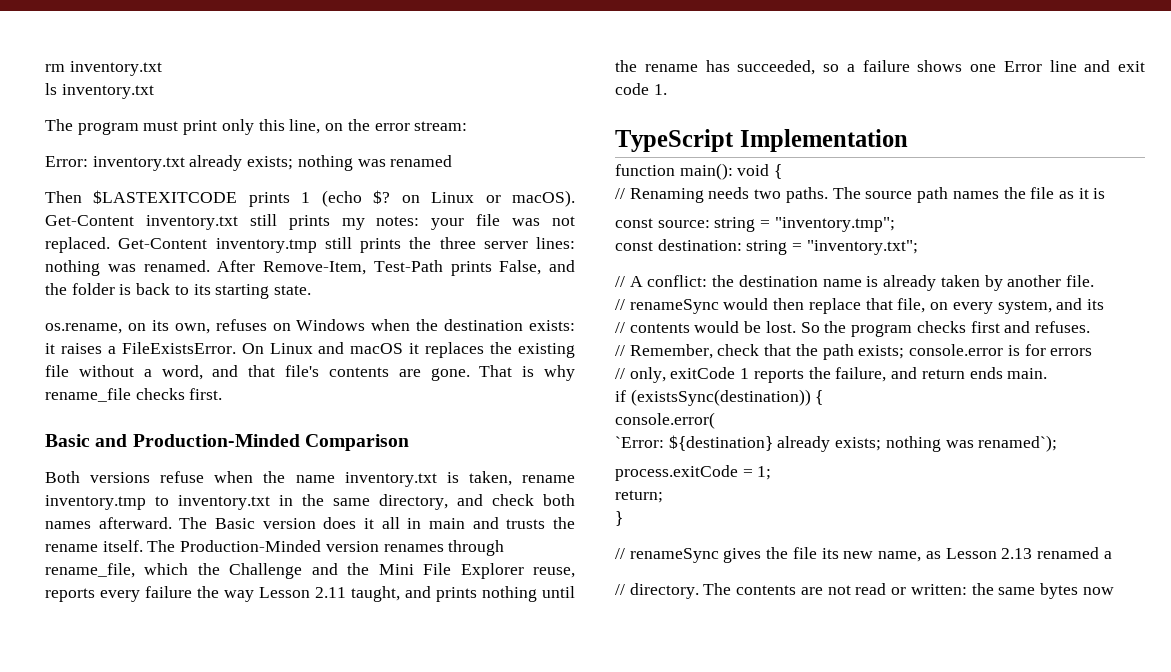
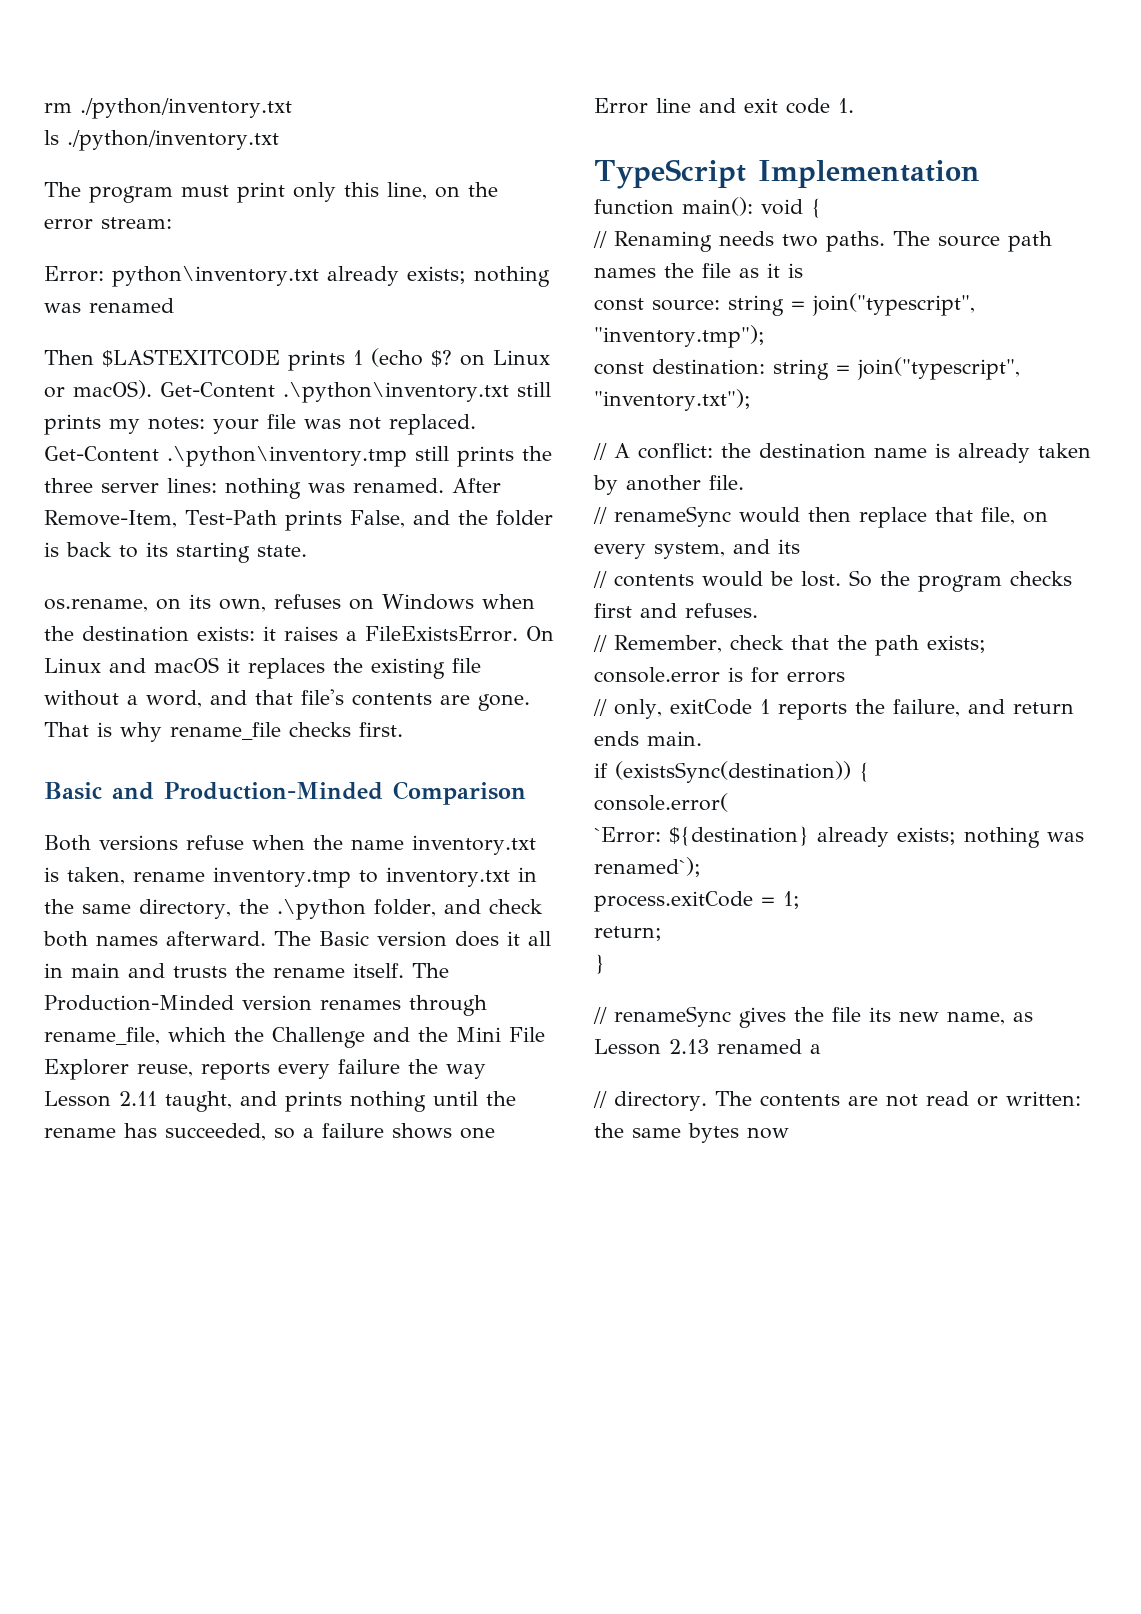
- rm inventory.txt
+ rm ./python/inventory.txt
- ls inventory.txt
+ ls ./python/inventory.txt
- Error: inventory.txt already exists; nothing was renamed
+ Error: python\inventory.txt already exists; nothing was renamed
- Get-Content inventory.txt still prints my notes: your file was not replaced.
+ Get-Content .\python\inventory.txt still prints my notes: your file was not replaced.
- Get-Content inventory.tmp still prints the three server lines: nothing was renamed.
+ Get-Content .\python\inventory.tmp still prints the three server lines: nothing was renamed.
- Both versions refuse when the name inventory.txt is taken, rename inventory.tmp to inventory.txt in the same directory, and check both names afterward.
+ Both versions refuse when the name inventory.txt is taken, rename inventory.tmp to inventory.txt in the same directory, the .\python folder, and check both names afterward.
- const source: string = "inventory.tmp";
+ const source: string = join("typescript", "inventory.tmp");
- const destination: string = "inventory.txt";
+ const destination: string = join("typescript", "inventory.txt");

